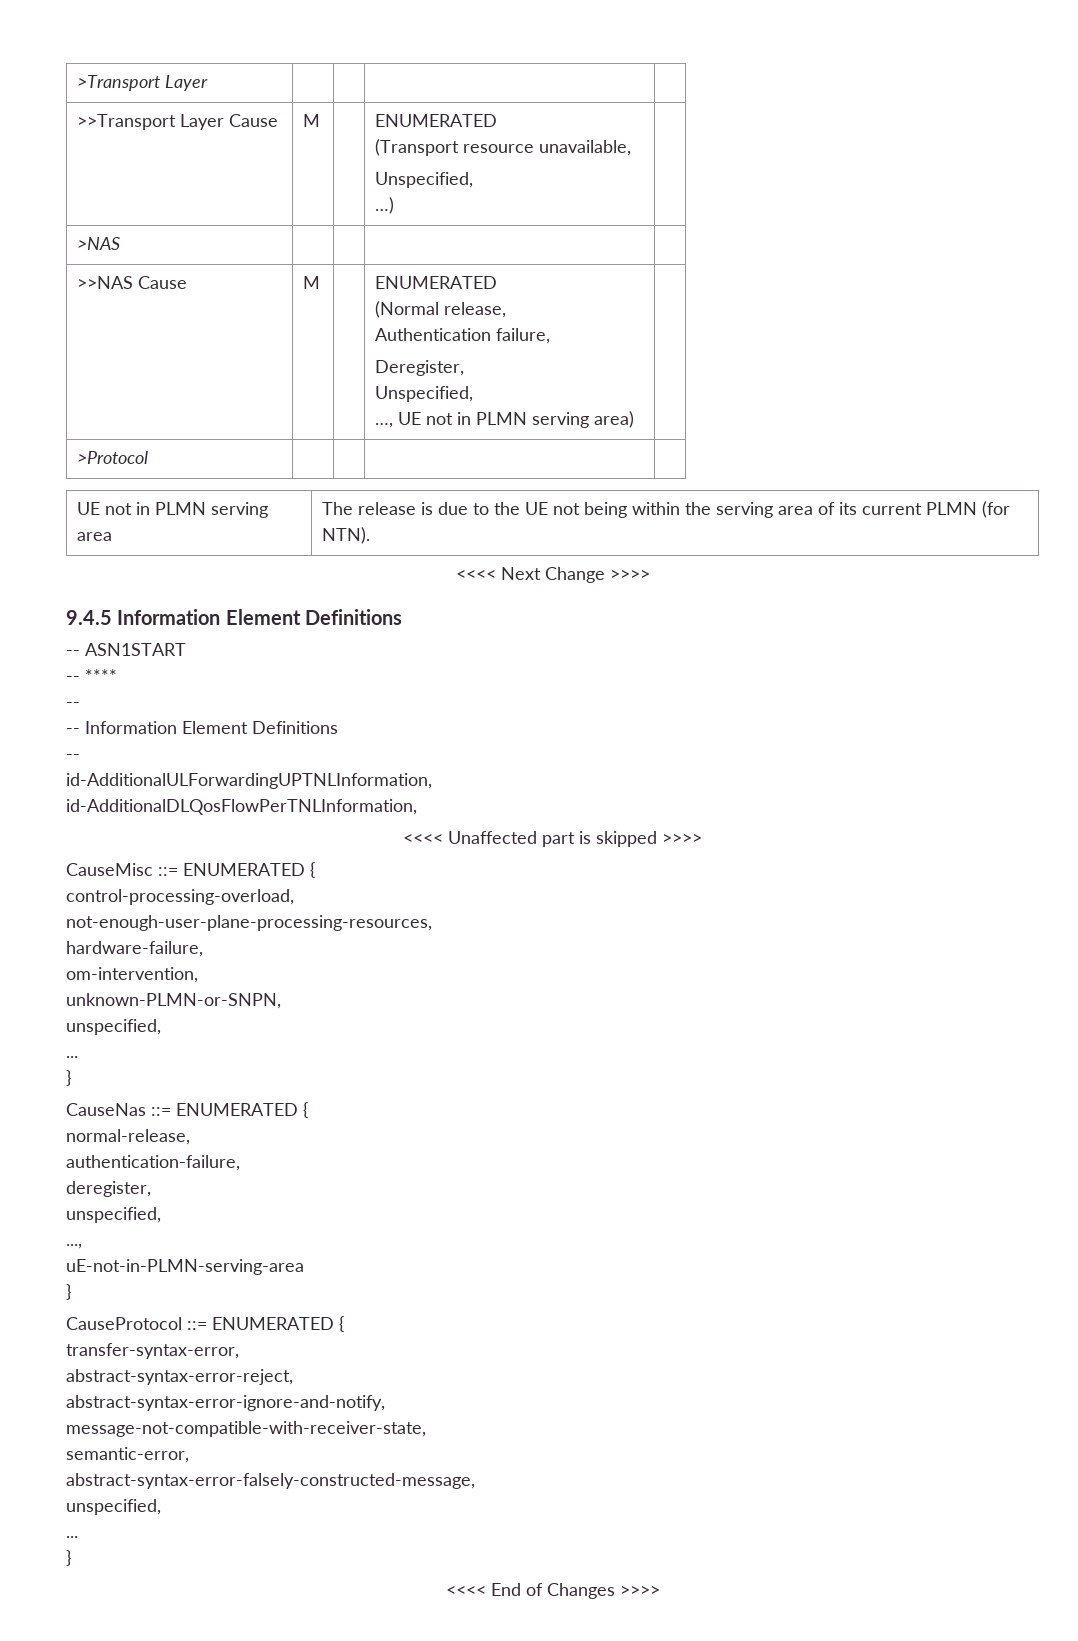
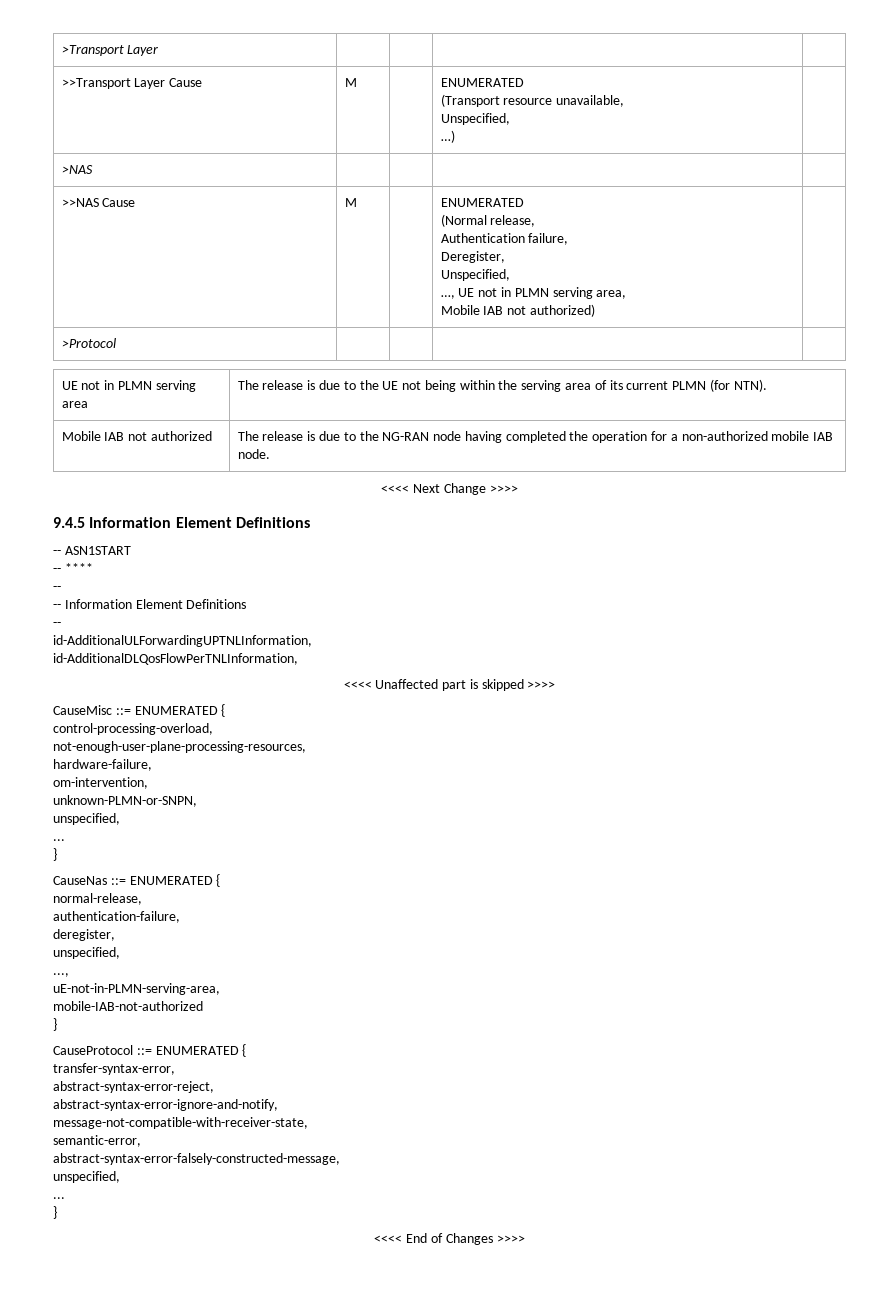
  >>NAS Cause | M | | ENUMERATED
  (Normal release,
  Authentication failure,
  Deregister,
  Unspecified,
- …, UE not in PLMN serving area) |
+ …, UE not in PLMN serving area,
+ Mobile IAB not authorized) |
+ Mobile IAB not authorized | The release is due to the NG-RAN node having completed the operation for a non-authorized mobile IAB node.
- uE-not-in-PLMN-serving-area
+ uE-not-in-PLMN-serving-area,
+ mobile-IAB-not-authorized

